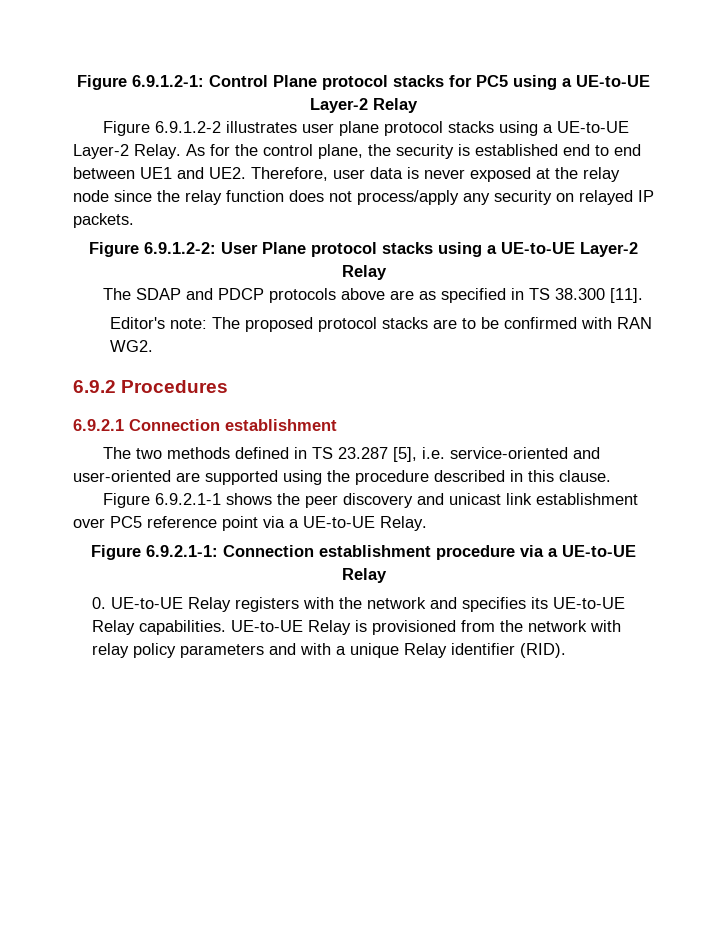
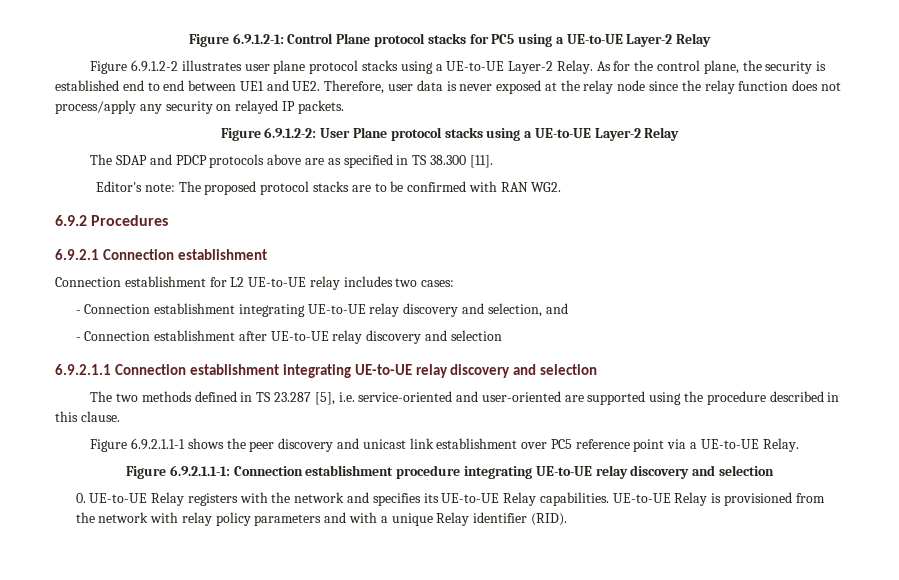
+ Connection establishment for L2 UE-to-UE relay includes two cases:
+ - Connection establishment integrating UE-to-UE relay discovery and selection, and
+ - Connection establishment after UE-to-UE relay discovery and selection
+ 6.9.2.1.1 Connection establishment integrating UE-to-UE relay discovery and selection
- Figure 6.9.2.1-1 shows the peer discovery and unicast link establishment over PC5 reference point via a UE-to-UE Relay.
+ Figure 6.9.2.1.1-1 shows the peer discovery and unicast link establishment over PC5 reference point via a UE-to-UE Relay.
- Figure 6.9.2.1-1: Connection establishment procedure via a UE-to-UE Relay
+ Figure 6.9.2.1.1-1: Connection establishment procedure integrating UE-to-UE relay discovery and selection

